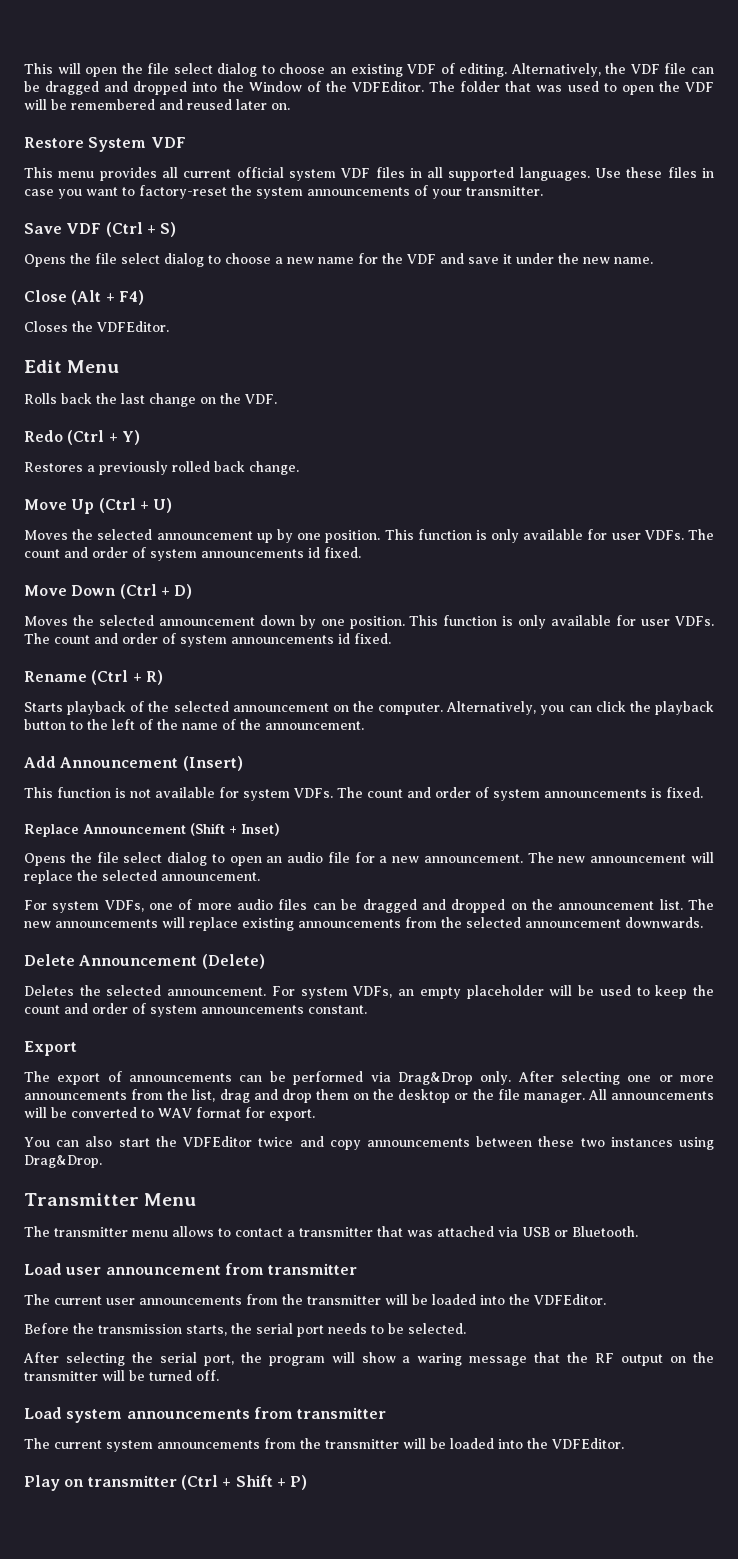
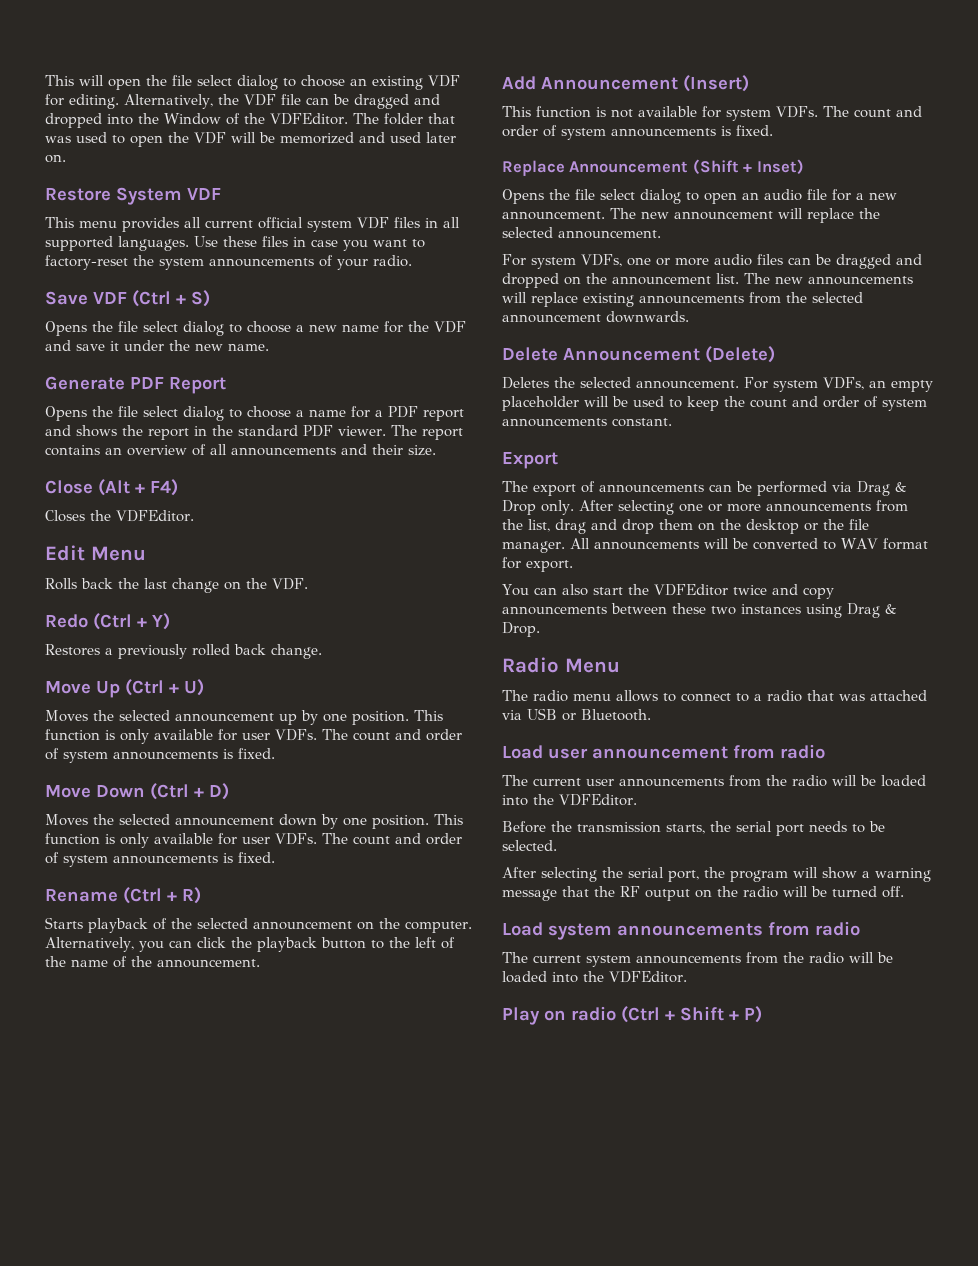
- This will open the file select dialog to choose an existing VDF of editing.
+ This will open the file select dialog to choose an existing VDF for editing.
- The folder that was used to open the VDF will be remembered and reused later on.
+ The folder that was used to open the VDF will be memorized and used later on.
- Use these files in case you want to factory-reset the system announcements of your transmitter.
+ Use these files in case you want to factory-reset the system announcements of your radio.
+ Generate PDF Report
+ Opens the file select dialog to choose a name for a PDF report and shows the report in the standard PDF viewer. The report contains an overview of all announcements and their size.
- Moves the selected announcement up by one position. This function is only available for user VDFs. The count and order of system announcements id fixed.
+ Moves the selected announcement up by one position. This function is only available for user VDFs. The count and order of system announcements is fixed.
- Moves the selected announcement down by one position. This function is only available for user VDFs. The count and order of system announcements id fixed.
+ Moves the selected announcement down by one position. This function is only available for user VDFs. The count and order of system announcements is fixed.
- For system VDFs, one of more audio files can be dragged and dropped on the announcement list.
+ For system VDFs, one or more audio files can be dragged and dropped on the announcement list.
- The export of announcements can be performed via Drag&Drop only.
+ The export of announcements can be performed via Drag & Drop only.
- You can also start the VDFEditor twice and copy announcements between these two instances using Drag&Drop.
- Transmitter Menu
+ You can also start the VDFEditor twice and copy announcements between these two instances using Drag & Drop.
+ Radio Menu
- The transmitter menu allows to contact a transmitter that was attached via USB or Bluetooth.
+ The radio menu allows to connect to a radio that was attached via USB or Bluetooth.
- Load user announcement from transmitter
+ Load user announcement from radio
- The current user announcements from the transmitter will be loaded into the VDFEditor.
+ The current user announcements from the radio will be loaded into the VDFEditor.
- After selecting the serial port, the program will show a waring message that the RF output on the transmitter will be turned off.
+ After selecting the serial port, the program will show a warning message that the RF output on the radio will be turned off.
- Load system announcements from transmitter
+ Load system announcements from radio
- The current system announcements from the transmitter will be loaded into the VDFEditor.
+ The current system announcements from the radio will be loaded into the VDFEditor.
- Play on transmitter (Ctrl + Shift + P)
+ Play on radio (Ctrl + Shift + P)

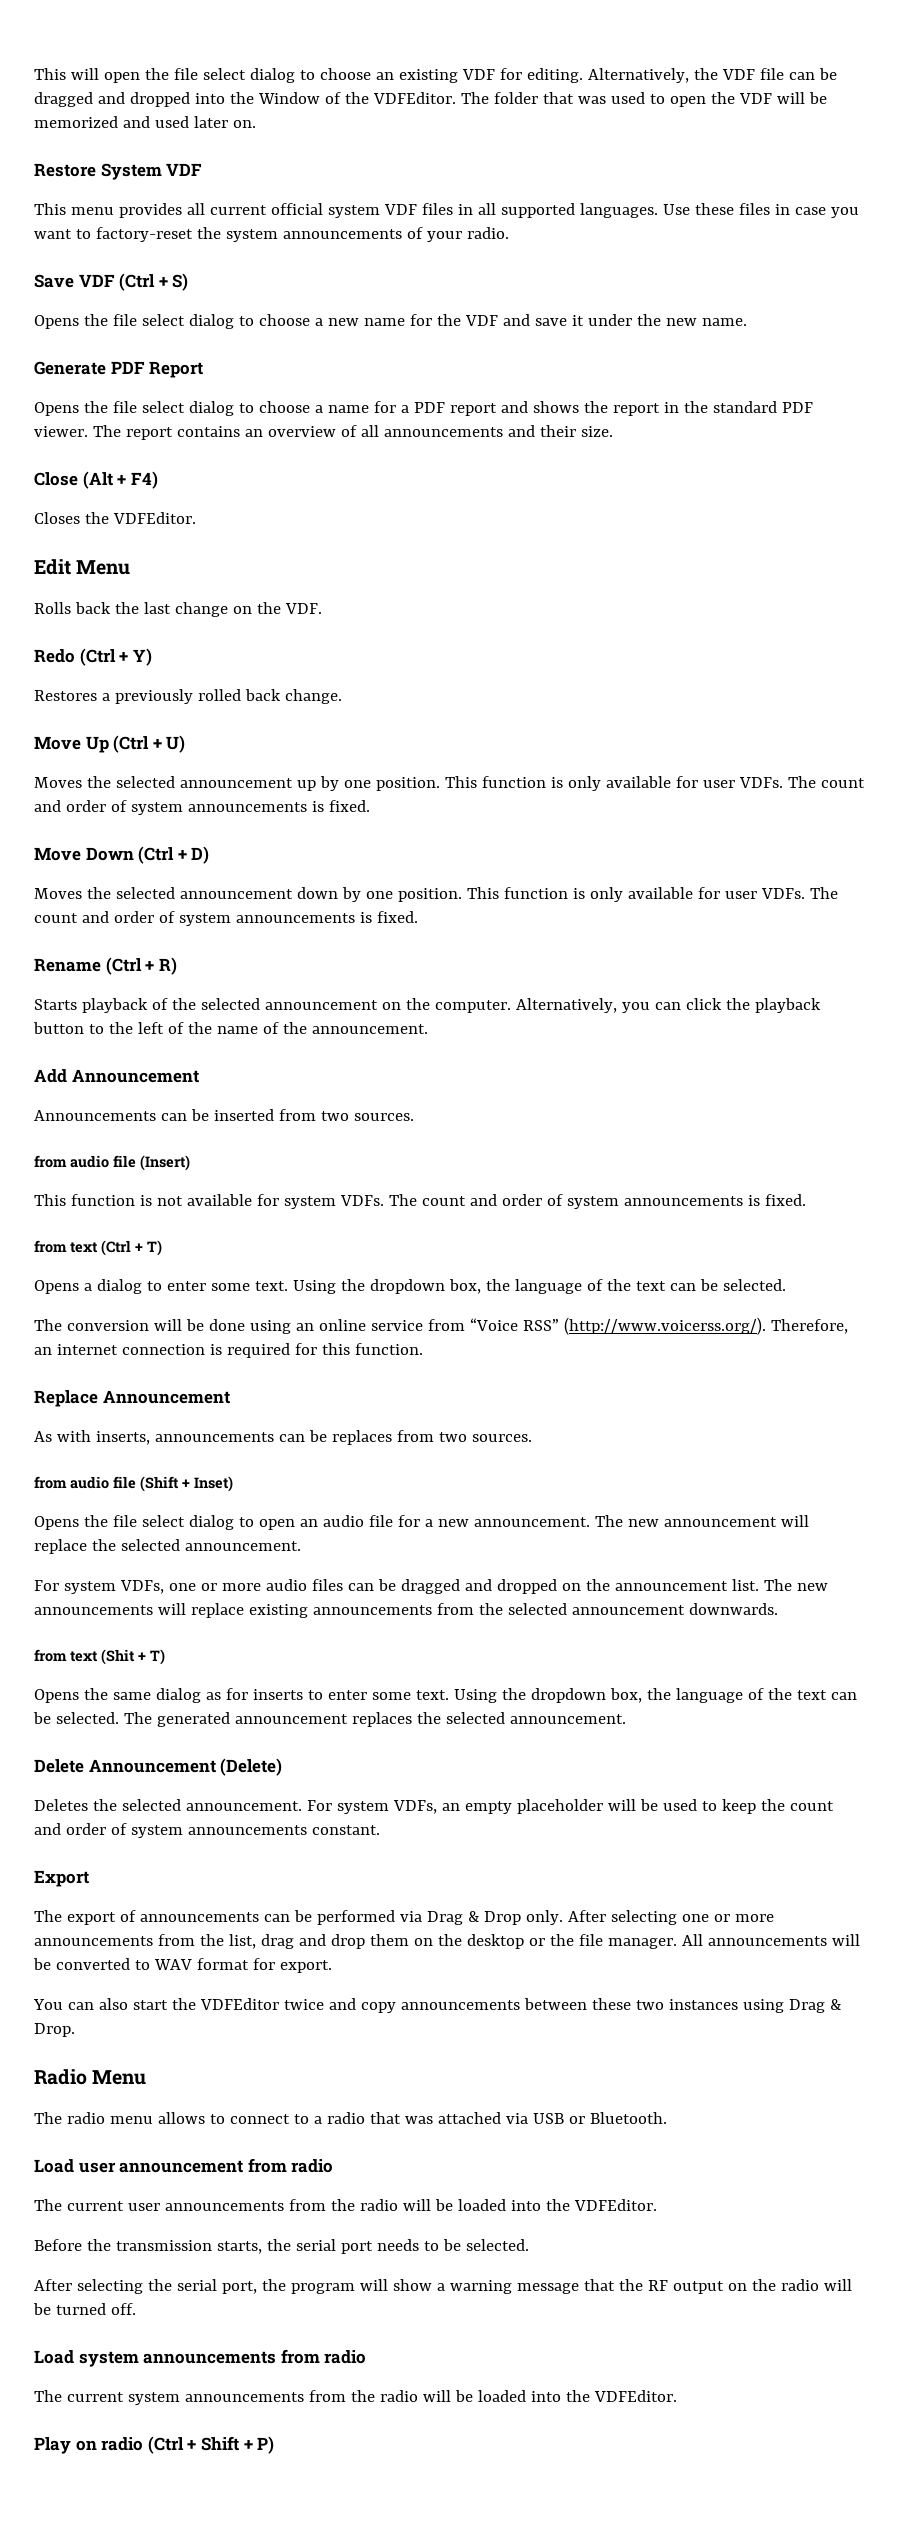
- Add Announcement (Insert)
+ Add Announcement
+ Announcements can be inserted from two sources.
+ from audio file (Insert)
- Replace Announcement (Shift + Inset)
+ from text (Ctrl + T)
+ Opens a dialog to enter some text. Using the dropdown box, the language of the text can be selected.
+ The conversion will be done using an online service from “Voice RSS” (http://www.voicerss.org/). Therefore, an internet connection is required for this function.
+ Replace Announcement
+ As with inserts, announcements can be replaces from two sources.
+ from audio file (Shift + Inset)
+ from text (Shit + T)
+ Opens the same dialog as for inserts to enter some text. Using the dropdown box, the language of the text can be selected. The generated announcement replaces the selected announcement.

